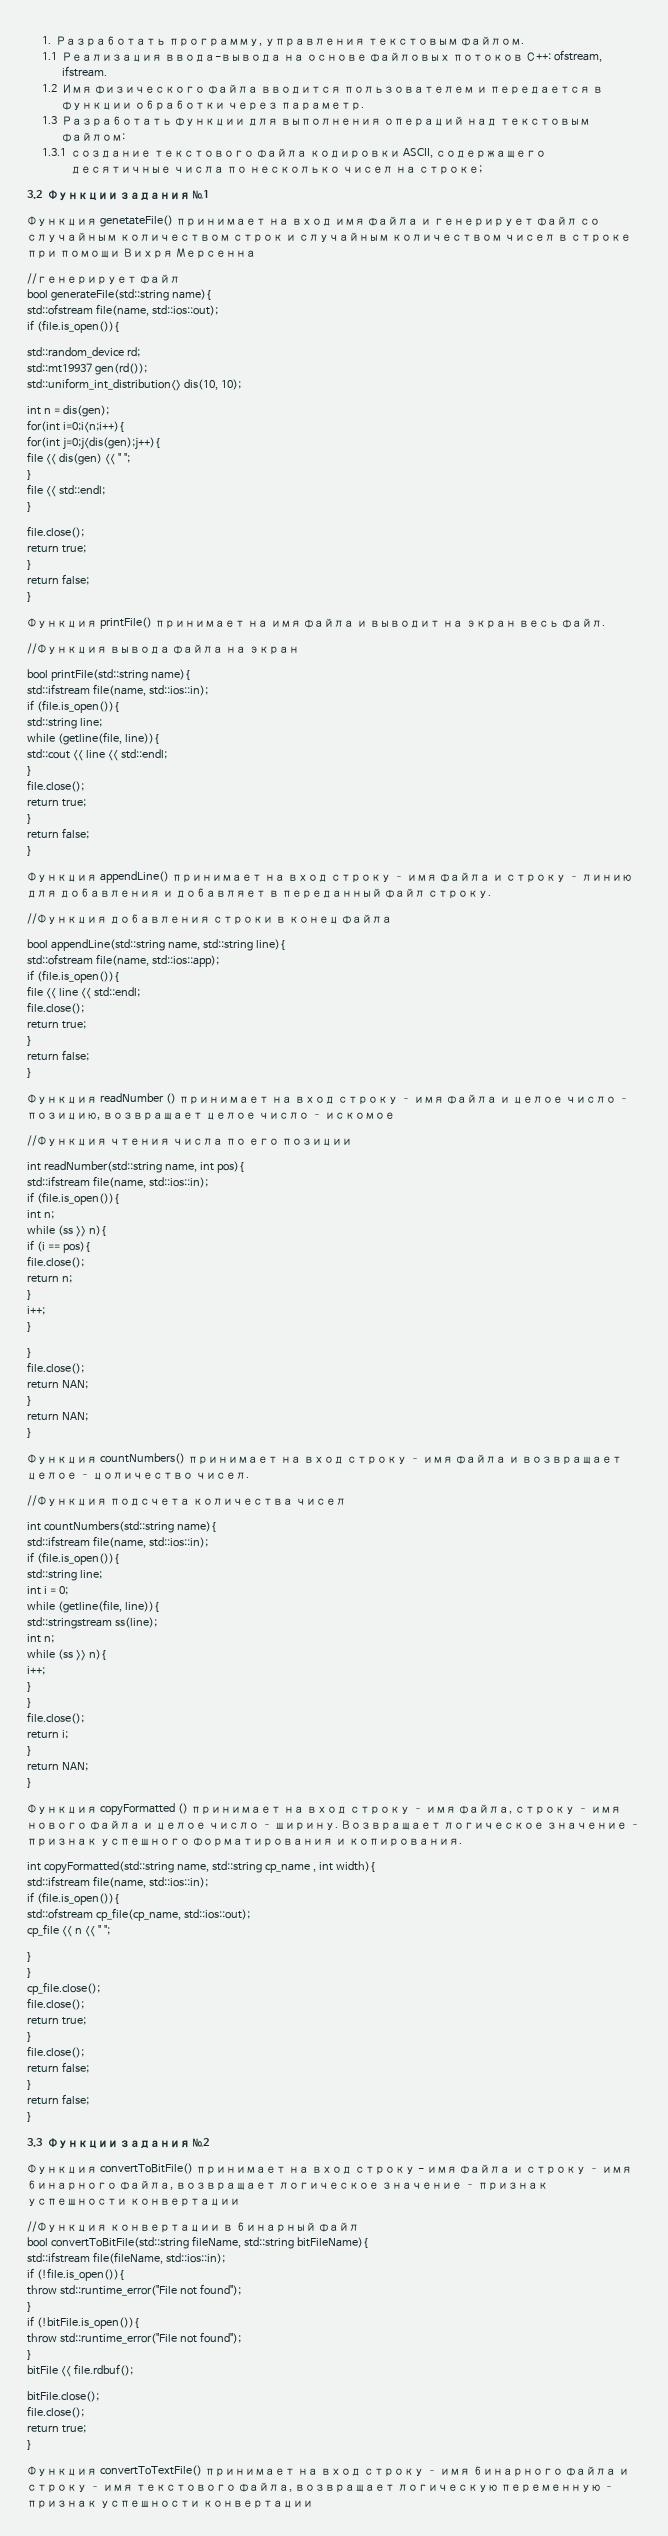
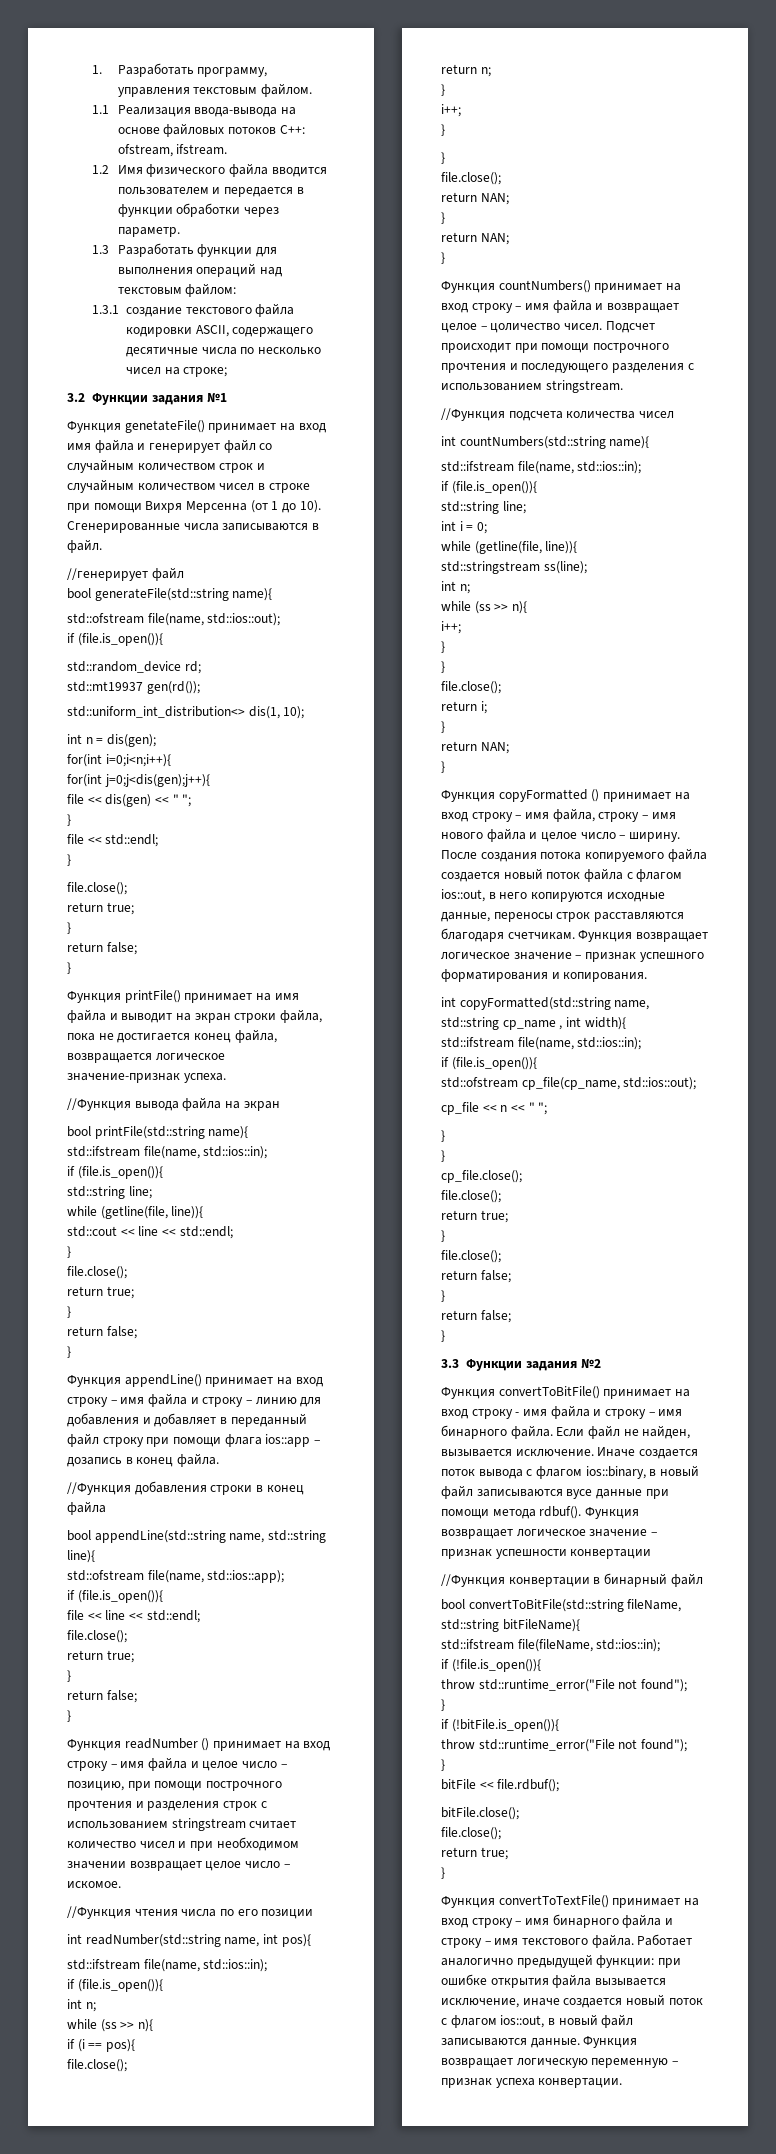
- Функция genetateFile() принимает на вход имя файла и генерирует файл со случайным количеством строк и случайным количеством чисел в строке при помощи Вихря Мерсенна
+ Функция genetateFile() принимает на вход имя файла и генерирует файл со случайным количеством строк и случайным количеством чисел в строке при помощи Вихря Мерсенна (от 1 до 10). Сгенерированные числа записываются в файл.
- std::uniform_int_distribution<> dis(10, 10);
+ std::uniform_int_distribution<> dis(1, 10);
- Функция printFile() принимает на имя файла и выводит на экран весь файл.
+ Функция printFile() принимает на имя файла и выводит на экран строки файла, пока не достигается конец файла, возвращается логическое значение-признак успеха.
- Функция appendLine() принимает на вход строку – имя файла и строку – линию для добавления и добавляет в переданный файл строку.
+ Функция appendLine() принимает на вход строку – имя файла и строку – линию для добавления и добавляет в переданный файл строку при помощи флага ios::app – дозапись в конец файла.
- Функция readNumber () принимает на вход строку – имя файла и целое число – позицию, возвращает целое число – искомое
+ Функция readNumber () принимает на вход строку – имя файла и целое число – позицию, при помощи построчного прочтения и разделения строк с использованием stringstream считает количество чисел и при необходимом значении возвращает целое число – искомое.
+ Подсчет происходит при помощи построчного прочтения и последующего разделения с использованием stringstream.
- Возвращает логическое значение – признак успешного форматирования и копирования.
+ После создания потока копируемого файла создается новый поток файла с флагом ios::out, в него копируются исходные данные, переносы строк расставляются благодаря счетчикам. Функция возвращает логическое значение – признак успешного форматирования и копирования.
- Функция convertToBitFile() принимает на вход строку - имя файла и строку – имя бинарного файла, возвращает логическое значение – признак успешности конвертации
+ Функция convertToBitFile() принимает на вход строку - имя файла и строку – имя бинарного файла. Если файл не найден, вызывается исключение. Иначе создается поток вывода с флагом ios::binary, в новый файл записываются вусе данные при помощи метода rdbuf(). Функция возвращает логическое значение – признак успешности конвертации
- Функция convertToTextFile() принимает на вход строку – имя бинарного файла и строку – имя текстового файла, возвращает логическую переменную – признак успешности конвертации
+ Функция convertToTextFile() принимает на вход строку – имя бинарного файла и строку – имя текстового файла. Работает аналогично предыдущей функции: при ошибке открытия файла вызывается исключение, иначе создается новый поток с флагом ios::out, в новый файл записываются данные. Функция возвращает логическую переменную – признак успеха конвертации.

